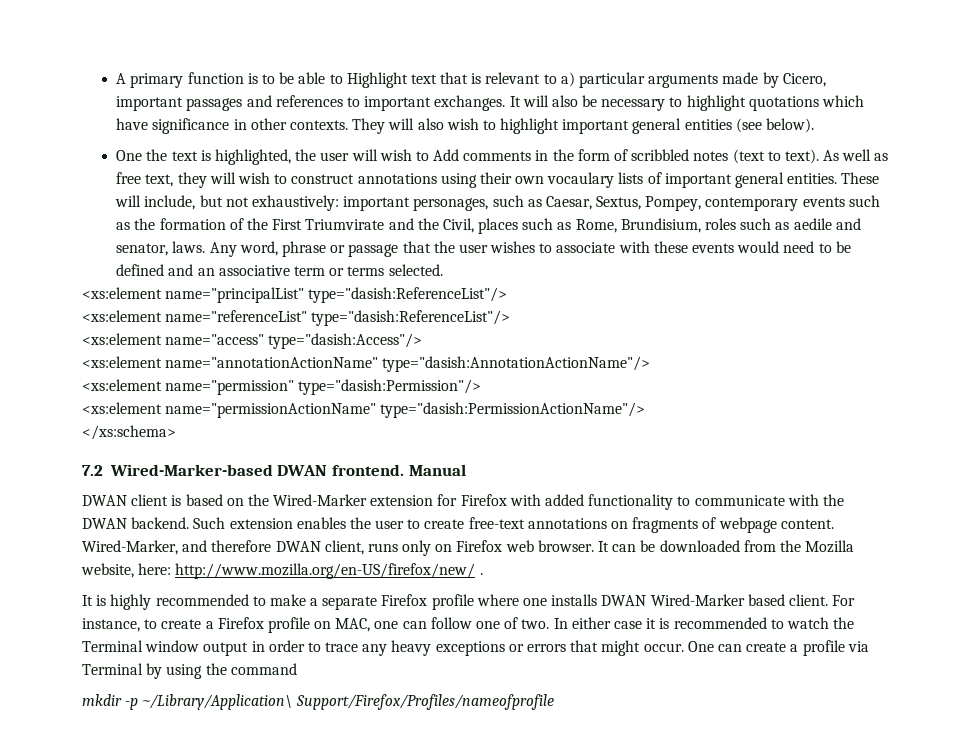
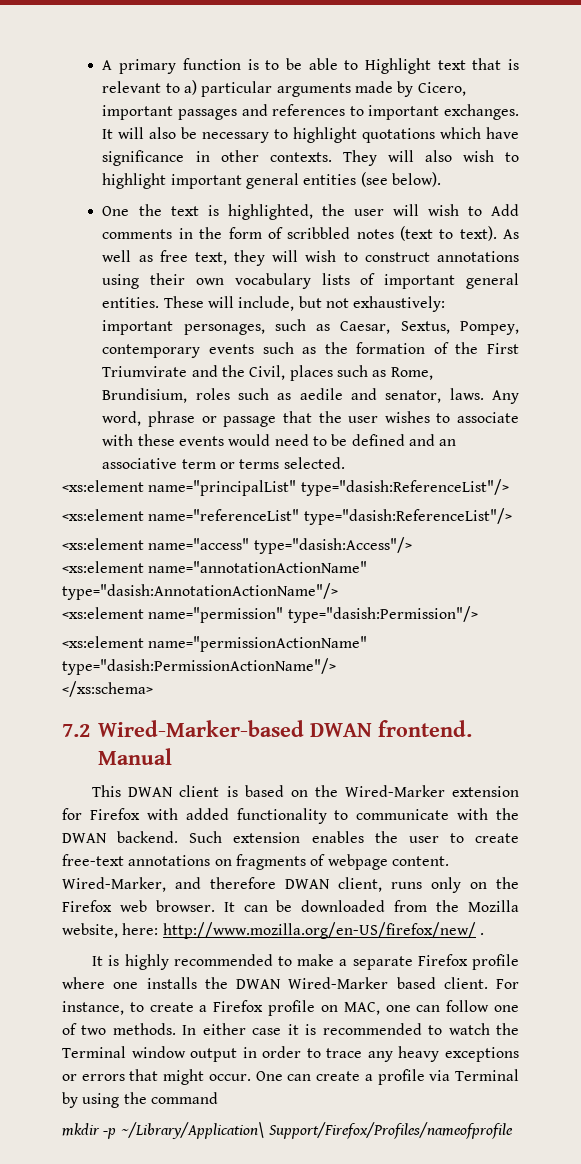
- As well as free text, they will wish to construct annotations using their own vocaulary lists of important general entities.
+ As well as free text, they will wish to construct annotations using their own vocabulary lists of important general entities.
- DWAN client is based on the Wired-Marker extension for Firefox with added functionality to communicate with the DWAN backend.
+ This DWAN client is based on the Wired-Marker extension for Firefox with added functionality to communicate with the DWAN backend.
- Wired-Marker, and therefore DWAN client, runs only on Firefox web browser.
+ Wired-Marker, and therefore DWAN client, runs only on the Firefox web browser.
- It is highly recommended to make a separate Firefox profile where one installs DWAN Wired-Marker based client.
+ It is highly recommended to make a separate Firefox profile where one installs the DWAN Wired-Marker based client.
- For instance, to create a Firefox profile on MAC, one can follow one of two.
+ For instance, to create a Firefox profile on MAC, one can follow one of two methods.

